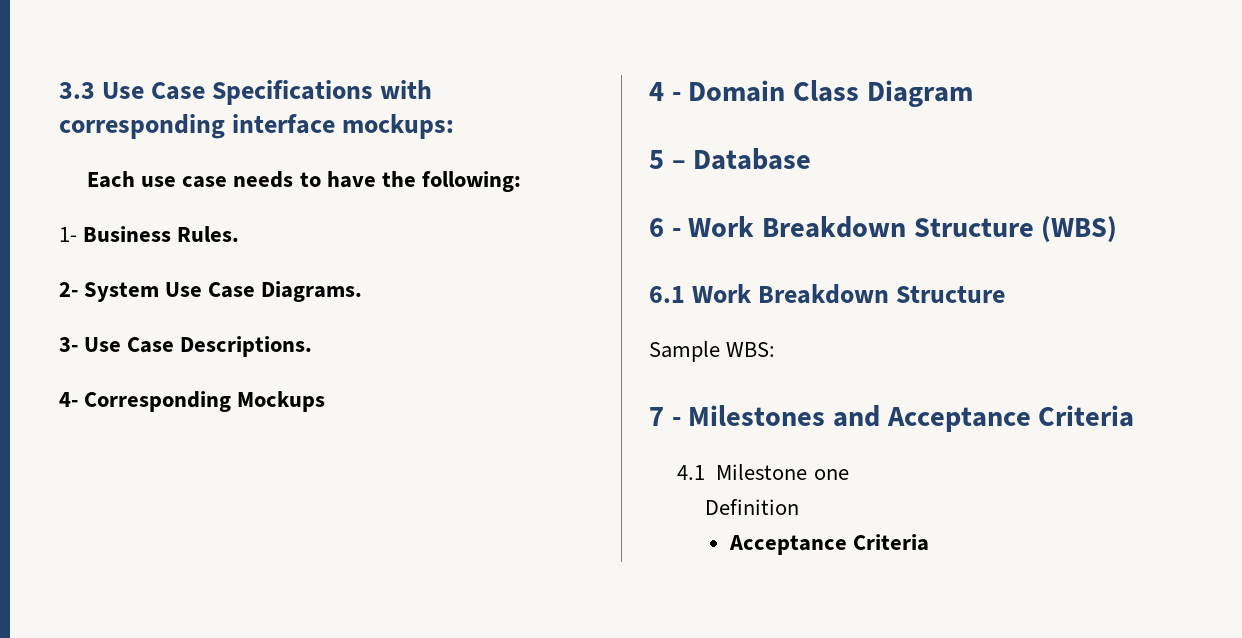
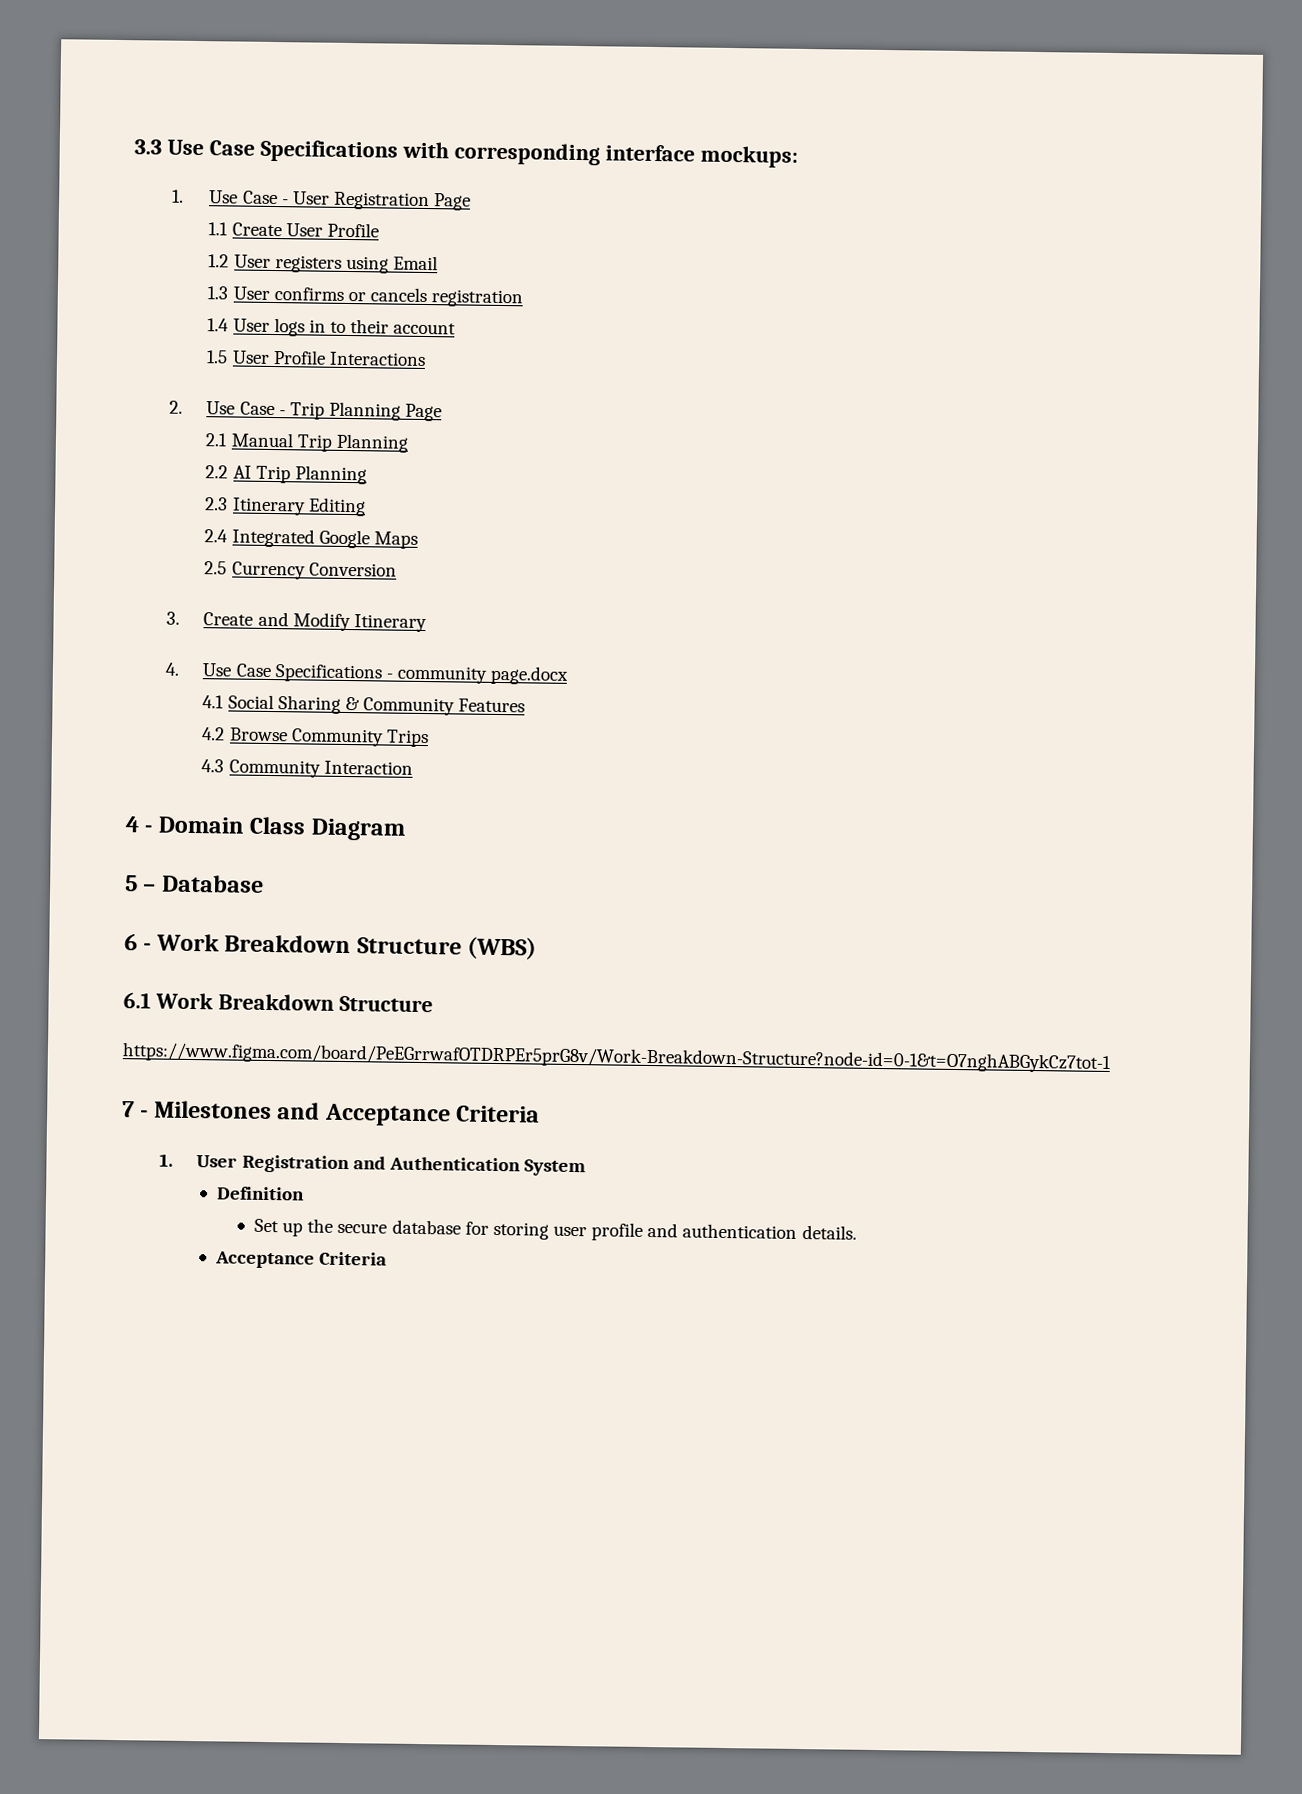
- Each use case needs to have the following:
- 1- Business Rules.
- 2- System Use Case Diagrams.
- 3- Use Case Descriptions.
- 4- Corresponding Mockups
+ 1. Use Case - User Registration Page
+ 1.1 Create User Profile
+ 1.2 User registers using Email
+ 1.3 User confirms or cancels registration
+ 1.4 User logs in to their account
+ 1.5 User Profile Interactions
+ 2. Use Case - Trip Planning Page
+ 2.1 Manual Trip Planning
+ 2.2 AI Trip Planning
+ 2.3 Itinerary Editing
+ 2.4 Integrated Google Maps
+ 2.5 Currency Conversion
+ 3. Create and Modify Itinerary
+ 4. Use Case Specifications - community page.docx
+ 4.1 Social Sharing & Community Features
+ 4.2 Browse Community Trips
+ 4.3 Community Interaction
- Sample WBS:
+ https://www.figma.com/board/PeEGrrwafOTDRPEr5prG8v/Work-Breakdown-Structure?node-id=0-1&t=O7nghABGykCz7tot-1
- 4.1 Milestone one
+ 1. User Registration and Authentication System
  Definition
+ Set up the secure database for storing user profile and authentication details.

